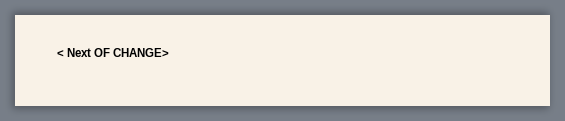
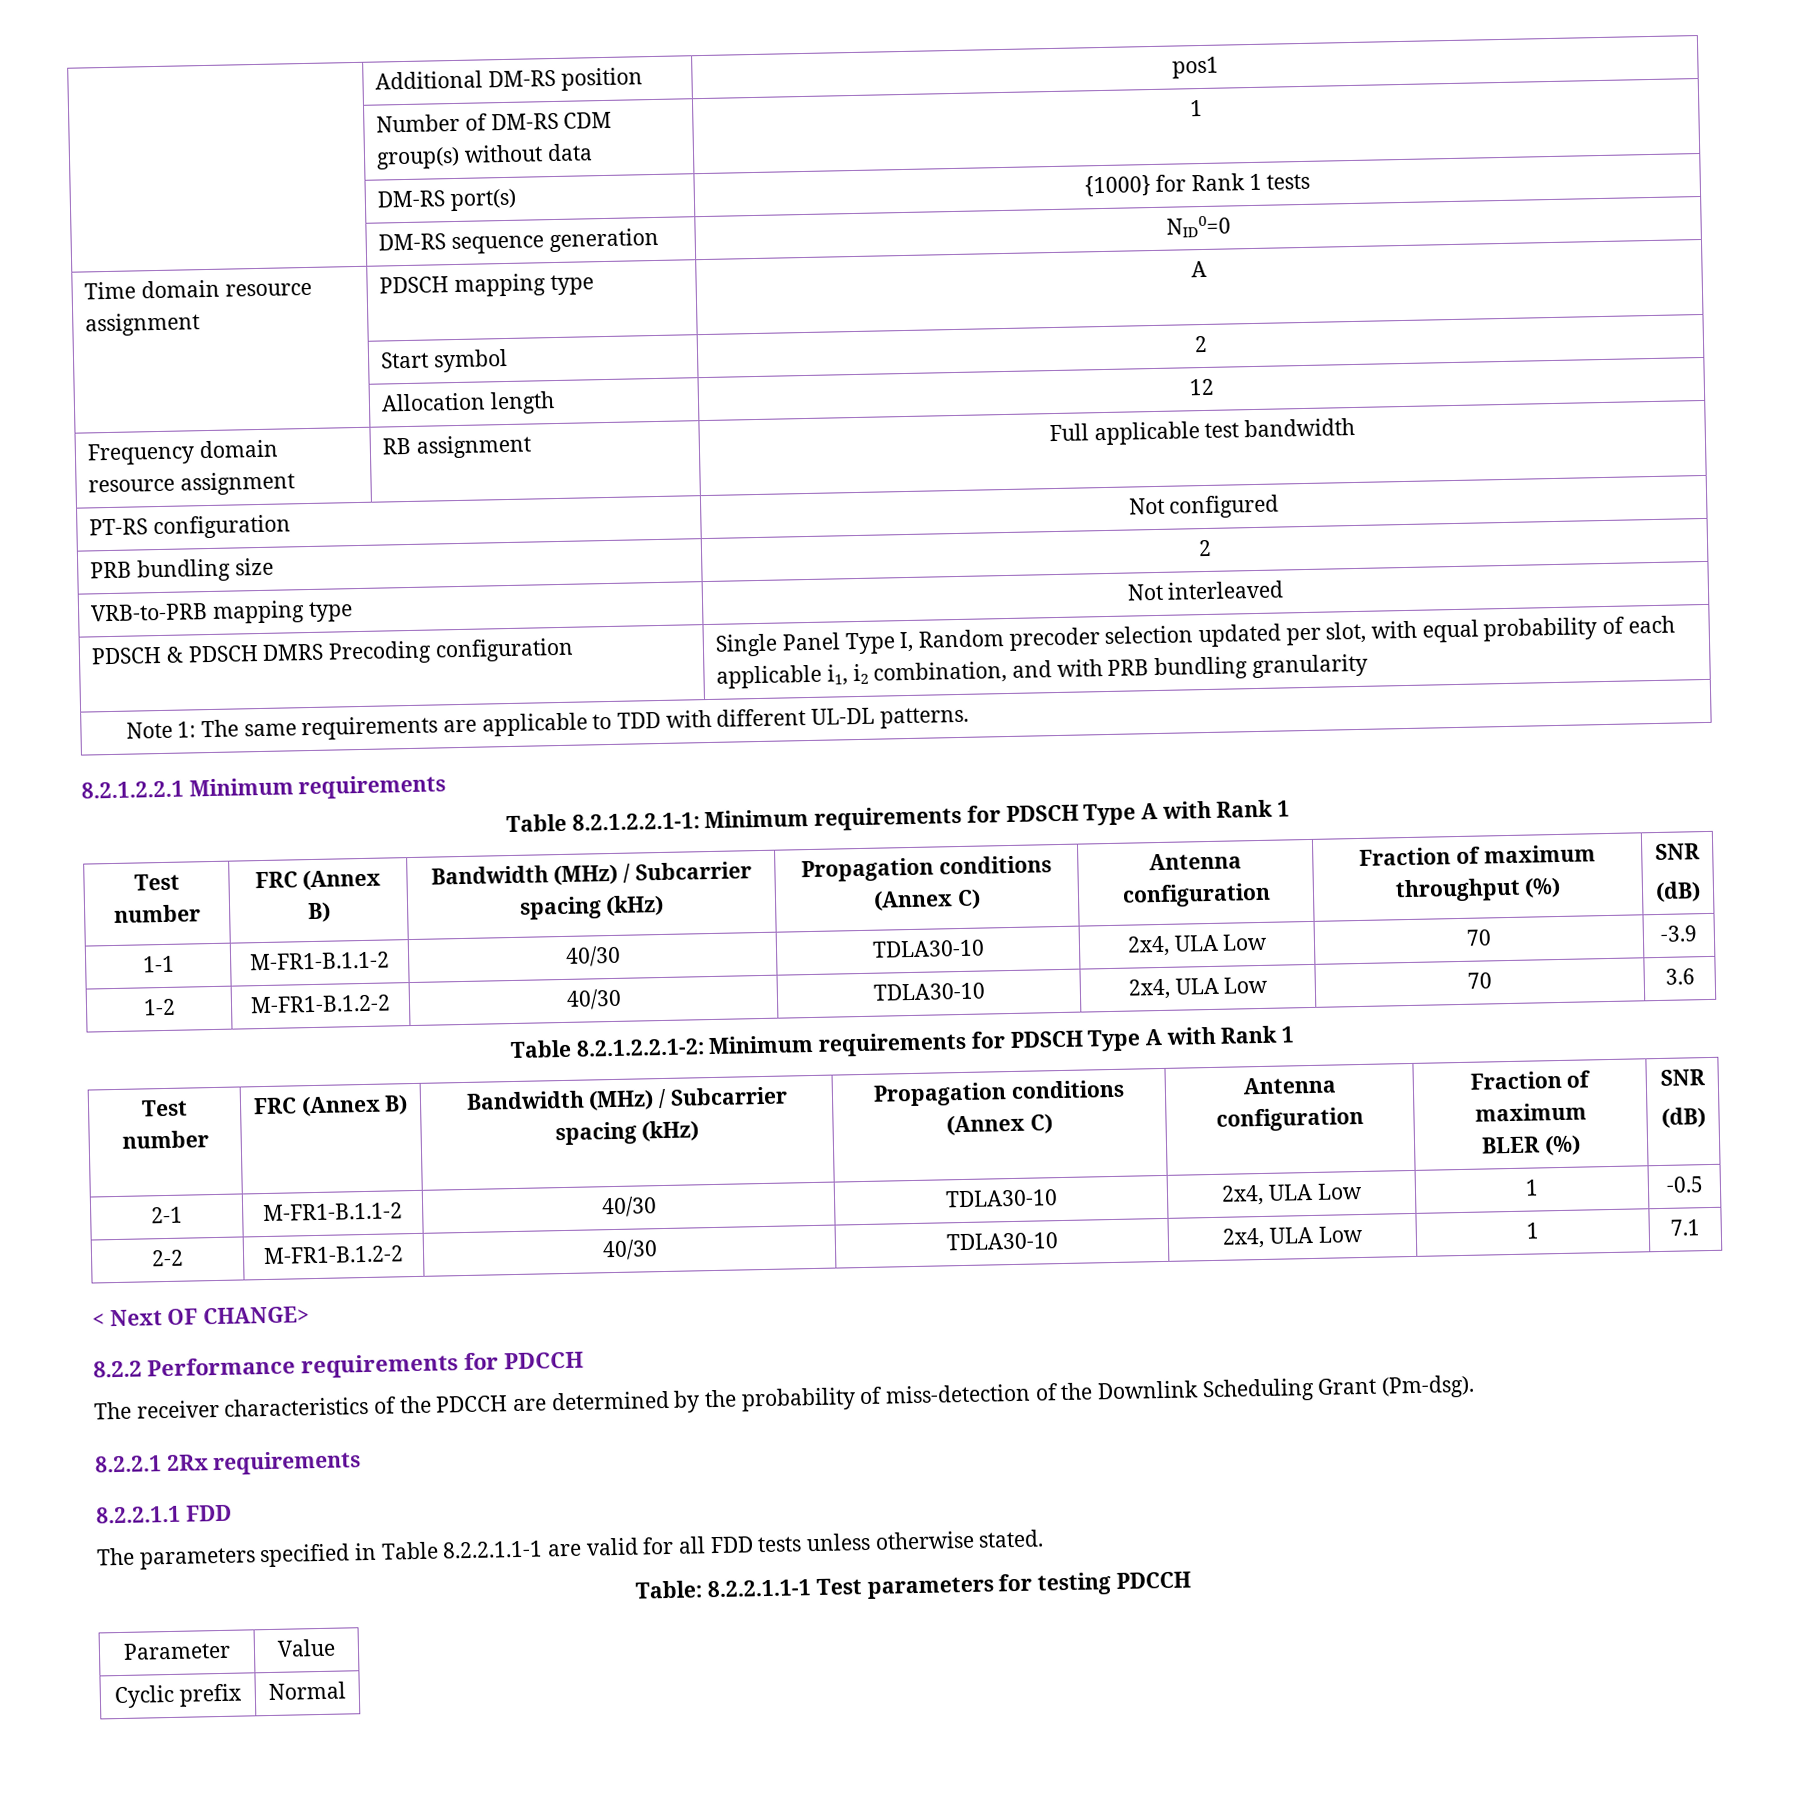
+ | Additional DM-RS position | pos1
+ | Number of DM-RS CDM group(s) without data | 1
+ | DM-RS port(s) | {1000} for Rank 1 tests
+ | DM-RS sequence generation | NID0=0
+ Time domain resource assignment | PDSCH mapping type | A
+ | Start symbol | 2
+ | Allocation length | 12
+ Frequency domain resource assignment | RB assignment | Full applicable test bandwidth
+ PT-RS configuration | Not configured
+ PRB bundling size | 2
+ VRB-to-PRB mapping type | Not interleaved
+ PDSCH & PDSCH DMRS Precoding configuration | Single Panel Type I, Random precoder selection updated per slot, with equal probability of each applicable i1, i2 combination, and with PRB bundling granularity
+ Note 1: The same requirements are applicable to TDD with different UL-DL patterns.
+ 8.2.1.2.2.1 Minimum requirements
+ Table 8.2.1.2.2.1-1: Minimum requirements for PDSCH Type A with Rank 1
+ Test number | FRC (Annex B) | Bandwidth (MHz) / Subcarrier spacing (kHz) | Propagation conditions (Annex C) | Antenna configuration | Fraction of maximum throughput (%) | SNR
+ (dB)
+ 1-1 | M-FR1-B.1.1-2 | 40/30 | TDLA30-10 | 2x4, ULA Low | 70 | -3.9
+ 1-2 | M-FR1-B.1.2-2 | 40/30 | TDLA30-10 | 2x4, ULA Low | 70 | 3.6
+ Table 8.2.1.2.2.1-2: Minimum requirements for PDSCH Type A with Rank 1
+ Test number | FRC (Annex B) | Bandwidth (MHz) / Subcarrier spacing (kHz) | Propagation conditions (Annex C) | Antenna configuration | Fraction of maximum
+ BLER (%) | SNR
+ (dB)
+ 2-1 | M-FR1-B.1.1-2 | 40/30 | TDLA30-10 | 2x4, ULA Low | 1 | -0.5
+ 2-2 | M-FR1-B.1.2-2 | 40/30 | TDLA30-10 | 2x4, ULA Low | 1 | 7.1
  < Next OF CHANGE>
+ 8.2.2 Performance requirements for PDCCH
+ The receiver characteristics of the PDCCH are determined by the probability of miss-detection of the Downlink Scheduling Grant (Pm-dsg).
+ 8.2.2.1 2Rx requirements
+ 8.2.2.1.1 FDD
+ The parameters specified in Table 8.2.2.1.1-1 are valid for all FDD tests unless otherwise stated.
+ Table: 8.2.2.1.1-1 Test parameters for testing PDCCH
+ Parameter | Value
+ Cyclic prefix | Normal

